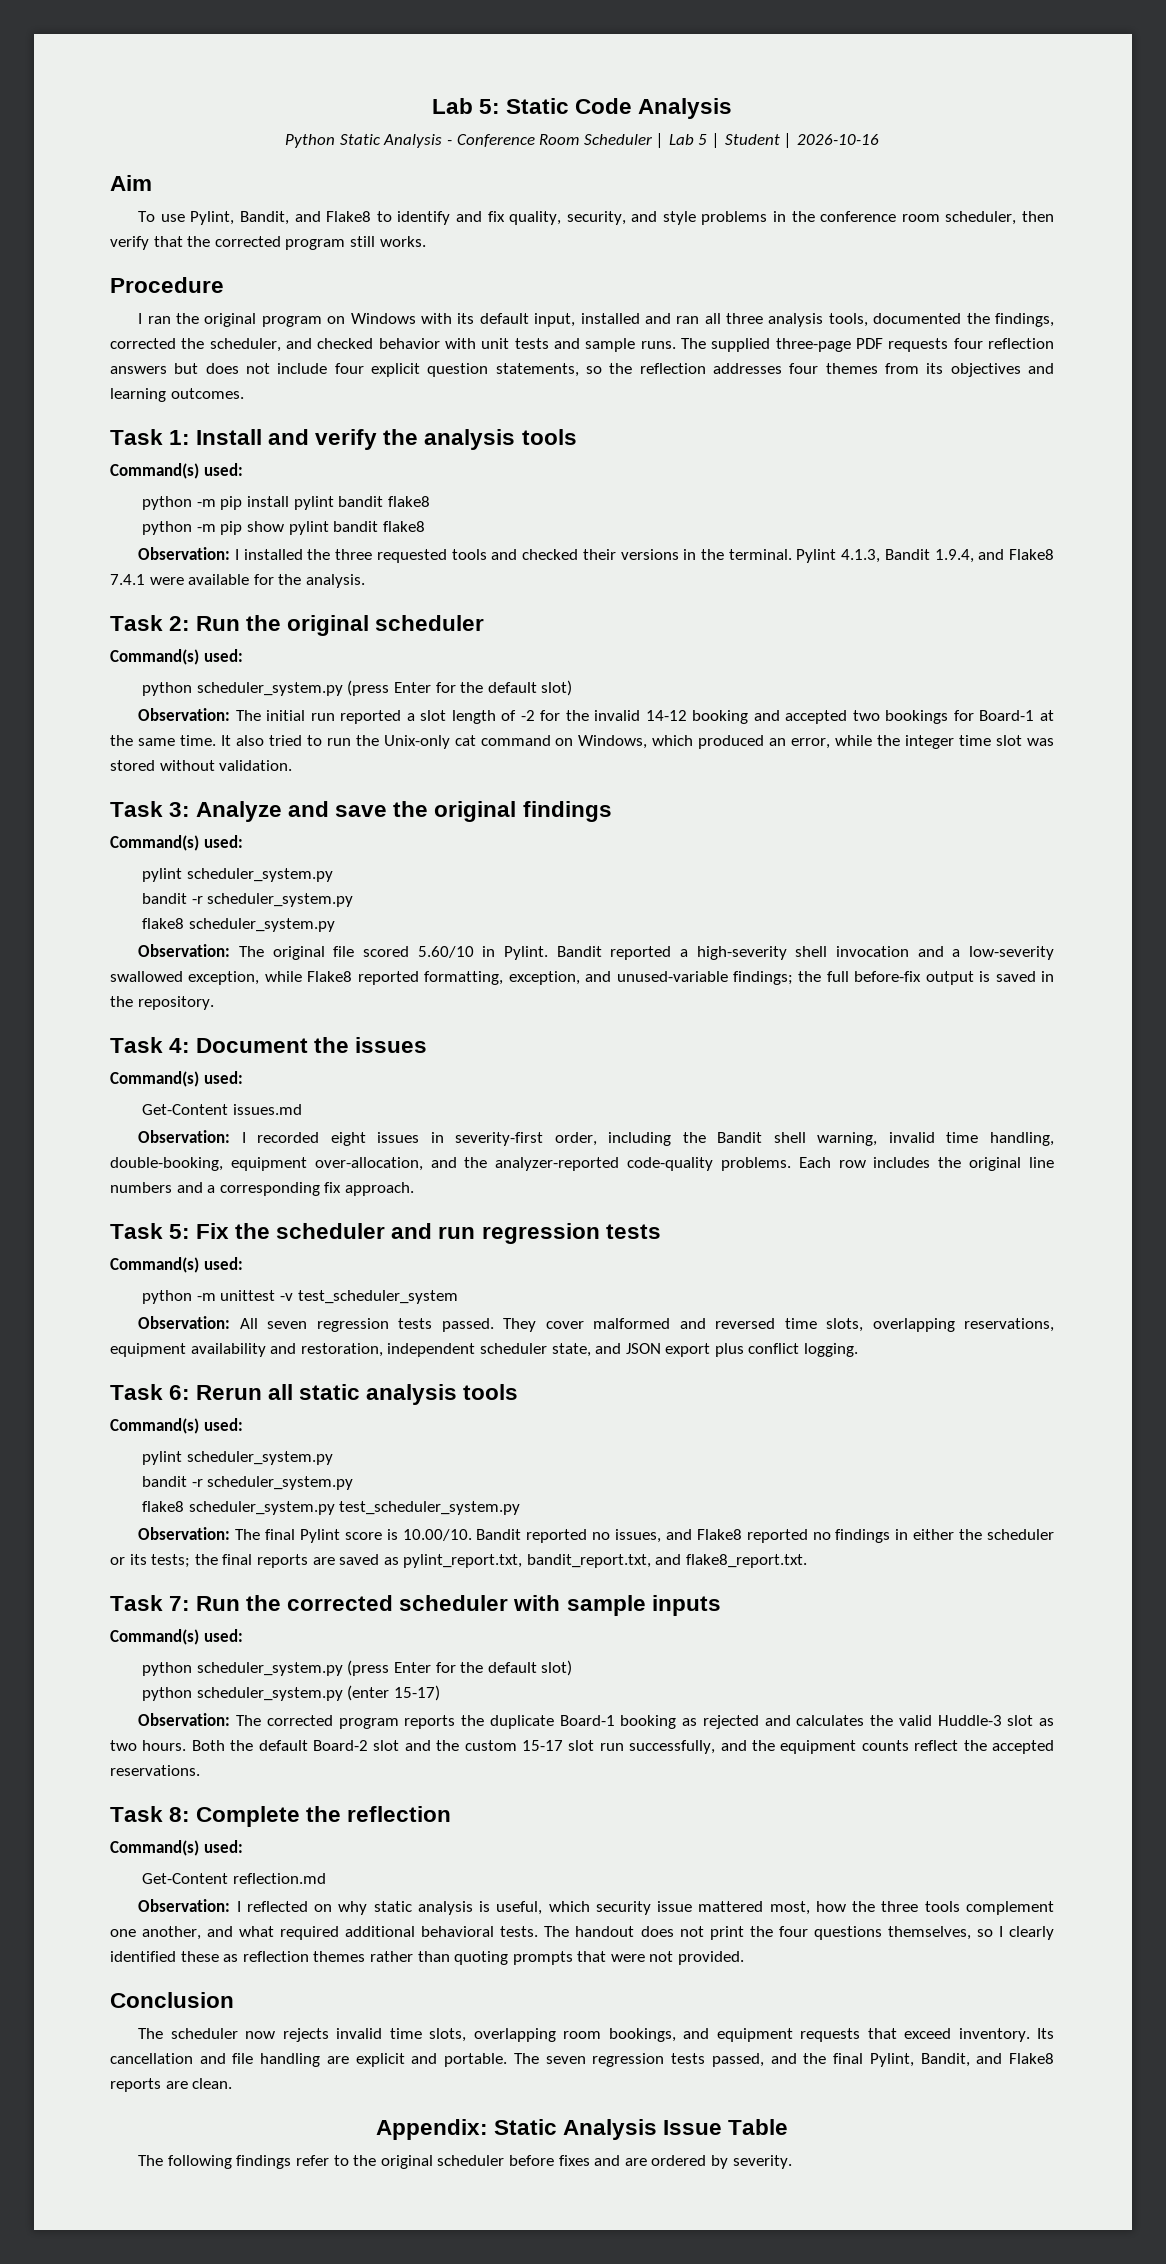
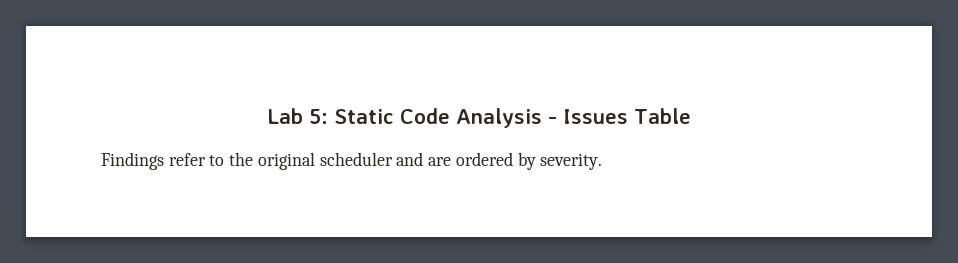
- Lab 5: Static Code Analysis
- Python Static Analysis - Conference Room Scheduler | Lab 5 | Student | 2026-10-16
- Aim
- To use Pylint, Bandit, and Flake8 to identify and fix quality, security, and style problems in the conference room scheduler, then verify that the corrected program still works.
- Procedure
- I ran the original program on Windows with its default input, installed and ran all three analysis tools, documented the findings, corrected the scheduler, and checked behavior with unit tests and sample runs. The supplied three-page PDF requests four reflection answers but does not include four explicit question statements, so the reflection addresses four themes from its objectives and learning outcomes.
- Task 1: Install and verify the analysis tools
- Command(s) used:
- python -m pip install pylint bandit flake8
- python -m pip show pylint bandit flake8
- Observation: I installed the three requested tools and checked their versions in the terminal. Pylint 4.1.3, Bandit 1.9.4, and Flake8 7.4.1 were available for the analysis.
- Task 2: Run the original scheduler
- Command(s) used:
- python scheduler_system.py (press Enter for the default slot)
- Observation: The initial run reported a slot length of -2 for the invalid 14-12 booking and accepted two bookings for Board-1 at the same time. It also tried to run the Unix-only cat command on Windows, which produced an error, while the integer time slot was stored without validation.
- Task 3: Analyze and save the original findings
- Command(s) used:
- pylint scheduler_system.py
- bandit -r scheduler_system.py
- flake8 scheduler_system.py
- Observation: The original file scored 5.60/10 in Pylint. Bandit reported a high-severity shell invocation and a low-severity swallowed exception, while Flake8 reported formatting, exception, and unused-variable findings; the full before-fix output is saved in the repository.
- Task 4: Document the issues
- Command(s) used:
- Get-Content issues.md
- Observation: I recorded eight issues in severity-first order, including the Bandit shell warning, invalid time handling, double-booking, equipment over-allocation, and the analyzer-reported code-quality problems. Each row includes the original line numbers and a corresponding fix approach.
- Task 5: Fix the scheduler and run regression tests
- Command(s) used:
- python -m unittest -v test_scheduler_system
- Observation: All seven regression tests passed. They cover malformed and reversed time slots, overlapping reservations, equipment availability and restoration, independent scheduler state, and JSON export plus conflict logging.
- Task 6: Rerun all static analysis tools
- Command(s) used:
- pylint scheduler_system.py
- bandit -r scheduler_system.py
- flake8 scheduler_system.py test_scheduler_system.py
- Observation: The final Pylint score is 10.00/10. Bandit reported no issues, and Flake8 reported no findings in either the scheduler or its tests; the final reports are saved as pylint_report.txt, bandit_report.txt, and flake8_report.txt.
- Task 7: Run the corrected scheduler with sample inputs
- Command(s) used:
- python scheduler_system.py (press Enter for the default slot)
- python scheduler_system.py (enter 15-17)
- Observation: The corrected program reports the duplicate Board-1 booking as rejected and calculates the valid Huddle-3 slot as two hours. Both the default Board-2 slot and the custom 15-17 slot run successfully, and the equipment counts reflect the accepted reservations.
- Task 8: Complete the reflection
- Command(s) used:
- Get-Content reflection.md
- Observation: I reflected on why static analysis is useful, which security issue mattered most, how the three tools complement one another, and what required additional behavioral tests. The handout does not print the four questions themselves, so I clearly identified these as reflection themes rather than quoting prompts that were not provided.
- Conclusion
- The scheduler now rejects invalid time slots, overlapping room bookings, and equipment requests that exceed inventory. Its cancellation and file handling are explicit and portable. The seven regression tests passed, and the final Pylint, Bandit, and Flake8 reports are clean.
- Appendix: Static Analysis Issue Table
- The following findings refer to the original scheduler before fixes and are ordered by severity.
+ Lab 5: Static Code Analysis - Issues Table
+ Findings refer to the original scheduler and are ordered by severity.

